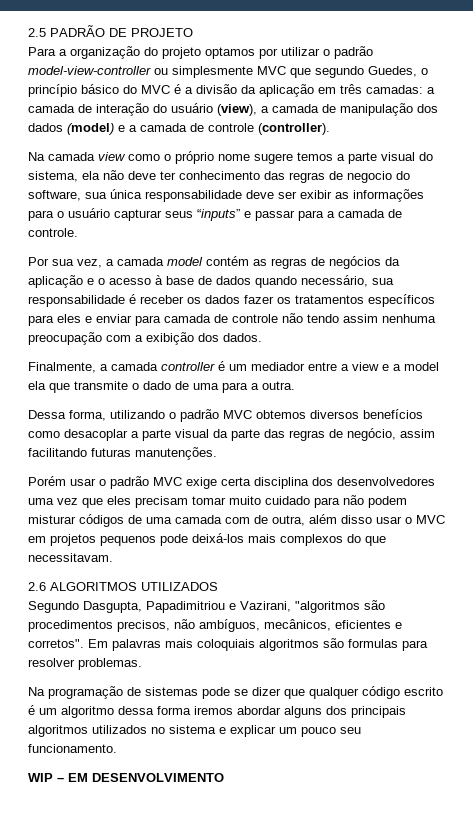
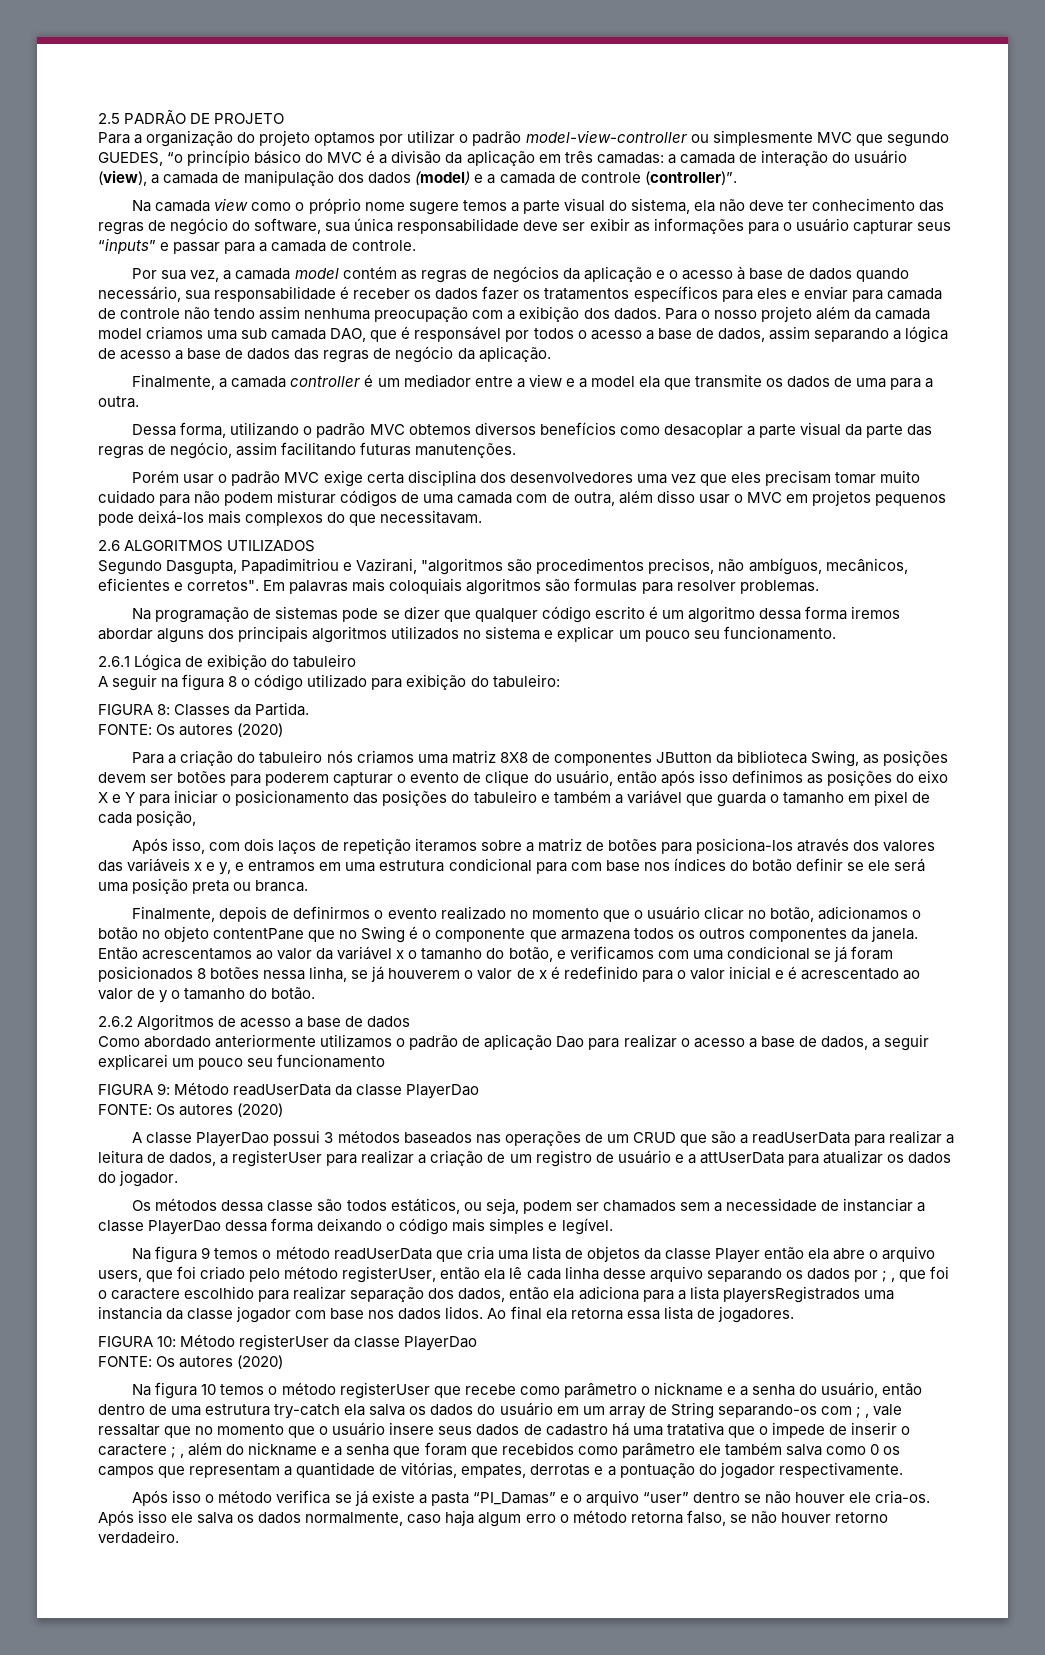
- Para a organização do projeto optamos por utilizar o padrão model-view-controller ou simplesmente MVC que segundo Guedes, o princípio básico do MVC é a divisão da aplicação em três camadas: a camada de interação do usuário (view), a camada de manipulação dos dados (model) e a camada de controle (controller).
+ Para a organização do projeto optamos por utilizar o padrão model-view-controller ou simplesmente MVC que segundo GUEDES, “o princípio básico do MVC é a divisão da aplicação em três camadas: a camada de interação do usuário (view), a camada de manipulação dos dados (model) e a camada de controle (controller)”.
- Na camada view como o próprio nome sugere temos a parte visual do sistema, ela não deve ter conhecimento das regras de negocio do software, sua única responsabilidade deve ser exibir as informações para o usuário capturar seus “inputs” e passar para a camada de controle.
+ Na camada view como o próprio nome sugere temos a parte visual do sistema, ela não deve ter conhecimento das regras de negócio do software, sua única responsabilidade deve ser exibir as informações para o usuário capturar seus “inputs” e passar para a camada de controle.
+ Para o nosso projeto além da camada model criamos uma sub camada DAO, que é responsável por todos o acesso a base de dados, assim separando a lógica de acesso a base de dados das regras de negócio da aplicação.
- Finalmente, a camada controller é um mediador entre a view e a model ela que transmite o dado de uma para a outra.
+ Finalmente, a camada controller é um mediador entre a view e a model ela que transmite os dados de uma para a outra.
- WIP – EM DESENVOLVIMENTO
+ 2.6.1 Lógica de exibição do tabuleiro
+ A seguir na figura 8 o código utilizado para exibição do tabuleiro:
+ FIGURA 8: Classes da Partida.
+ FONTE: Os autores (2020)
+ Para a criação do tabuleiro nós criamos uma matriz 8X8 de componentes JButton da biblioteca Swing, as posições devem ser botões para poderem capturar o evento de clique do usuário, então após isso definimos as posições do eixo X e Y para iniciar o posicionamento das posições do tabuleiro e também a variável que guarda o tamanho em pixel de cada posição,
+ Após isso, com dois laços de repetição iteramos sobre a matriz de botões para posiciona-los através dos valores das variáveis x e y, e entramos em uma estrutura condicional para com base nos índices do botão definir se ele será uma posição preta ou branca.
+ Finalmente, depois de definirmos o evento realizado no momento que o usuário clicar no botão, adicionamos o botão no objeto contentPane que no Swing é o componente que armazena todos os outros componentes da janela. Então acrescentamos ao valor da variável x o tamanho do botão, e verificamos com uma condicional se já foram posicionados 8 botões nessa linha, se já houverem o valor de x é redefinido para o valor inicial e é acrescentado ao valor de y o tamanho do botão.
+ 2.6.2 Algoritmos de acesso a base de dados
+ Como abordado anteriormente utilizamos o padrão de aplicação Dao para realizar o acesso a base de dados, a seguir explicarei um pouco seu funcionamento
+ FIGURA 9: Método readUserData da classe PlayerDao
+ FONTE: Os autores (2020)
+ A classe PlayerDao possui 3 métodos baseados nas operações de um CRUD que são a readUserData para realizar a leitura de dados, a registerUser para realizar a criação de um registro de usuário e a attUserData para atualizar os dados do jogador.
+ Os métodos dessa classe são todos estáticos, ou seja, podem ser chamados sem a necessidade de instanciar a classe PlayerDao dessa forma deixando o código mais simples e legível.
+ Na figura 9 temos o método readUserData que cria uma lista de objetos da classe Player então ela abre o arquivo users, que foi criado pelo método registerUser, então ela lê cada linha desse arquivo separando os dados por ; , que foi o caractere escolhido para realizar separação dos dados, então ela adiciona para a lista playersRegistrados uma instancia da classe jogador com base nos dados lidos. Ao final ela retorna essa lista de jogadores.
+ FIGURA 10: Método registerUser da classe PlayerDao
+ FONTE: Os autores (2020)
+ Na figura 10 temos o método registerUser que recebe como parâmetro o nickname e a senha do usuário, então dentro de uma estrutura try-catch ela salva os dados do usuário em um array de String separando-os com ; , vale ressaltar que no momento que o usuário insere seus dados de cadastro há uma tratativa que o impede de inserir o caractere ; , além do nickname e a senha que foram que recebidos como parâmetro ele também salva como 0 os campos que representam a quantidade de vitórias, empates, derrotas e a pontuação do jogador respectivamente.
+ Após isso o método verifica se já existe a pasta “PI_Damas” e o arquivo “user” dentro se não houver ele cria-os. Após isso ele salva os dados normalmente, caso haja algum erro o método retorna falso, se não houver retorno verdadeiro.

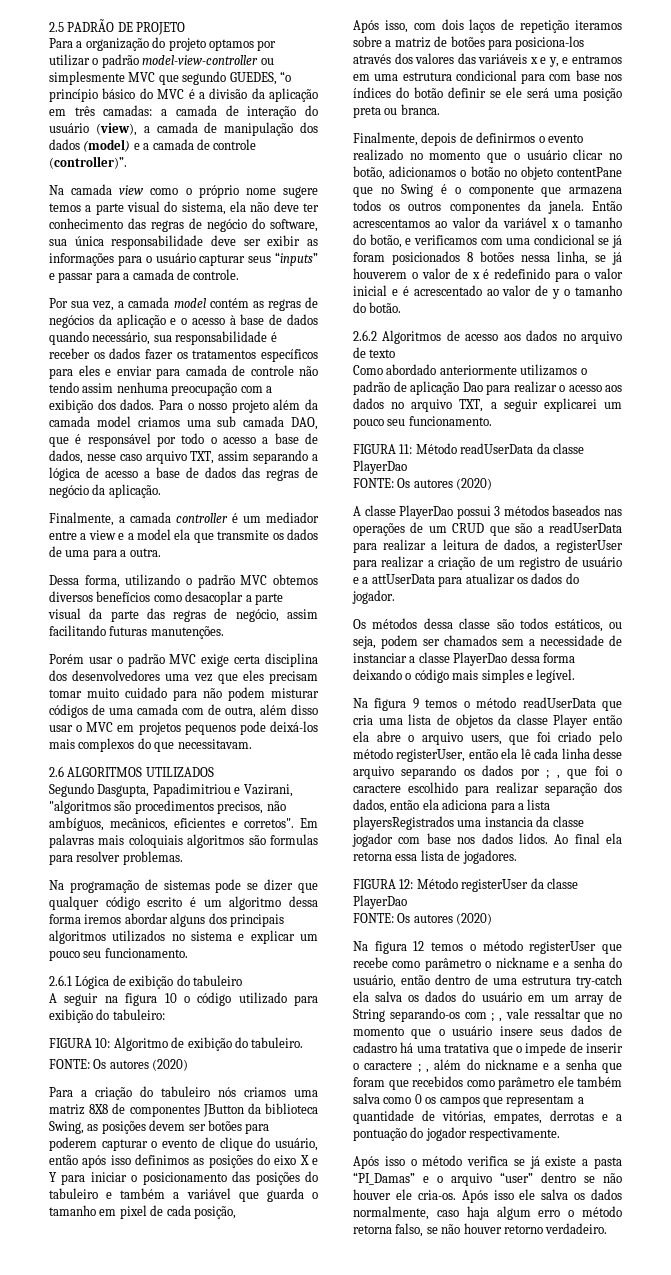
- Para o nosso projeto além da camada model criamos uma sub camada DAO, que é responsável por todos o acesso a base de dados, assim separando a lógica de acesso a base de dados das regras de negócio da aplicação.
+ Para o nosso projeto além da camada model criamos uma sub camada DAO, que é responsável por todo o acesso a base de dados, nesse caso arquivo TXT, assim separando a lógica de acesso a base de dados das regras de negócio da aplicação.
- A seguir na figura 8 o código utilizado para exibição do tabuleiro:
+ A seguir na figura 10 o código utilizado para exibição do tabuleiro:
- FIGURA 8: Classes da Partida.
+ FIGURA 10: Algoritmo de exibição do tabuleiro.
- 2.6.2 Algoritmos de acesso a base de dados
+ 2.6.2 Algoritmos de acesso aos dados no arquivo de texto
- Como abordado anteriormente utilizamos o padrão de aplicação Dao para realizar o acesso a base de dados, a seguir explicarei um pouco seu funcionamento
- FIGURA 9: Método readUserData da classe PlayerDao
+ Como abordado anteriormente utilizamos o padrão de aplicação Dao para realizar o acesso aos dados no arquivo TXT, a seguir explicarei um pouco seu funcionamento.
+ FIGURA 11: Método readUserData da classe PlayerDao
- FIGURA 10: Método registerUser da classe PlayerDao
+ FIGURA 12: Método registerUser da classe PlayerDao
- Na figura 10 temos o método registerUser que recebe como parâmetro o nickname e a senha do usuário, então dentro de uma estrutura try-catch ela salva os dados do usuário em um array de String separando-os com ;
+ Na figura 12 temos o método registerUser que recebe como parâmetro o nickname e a senha do usuário, então dentro de uma estrutura try-catch ela salva os dados do usuário em um array de String separando-os com ;

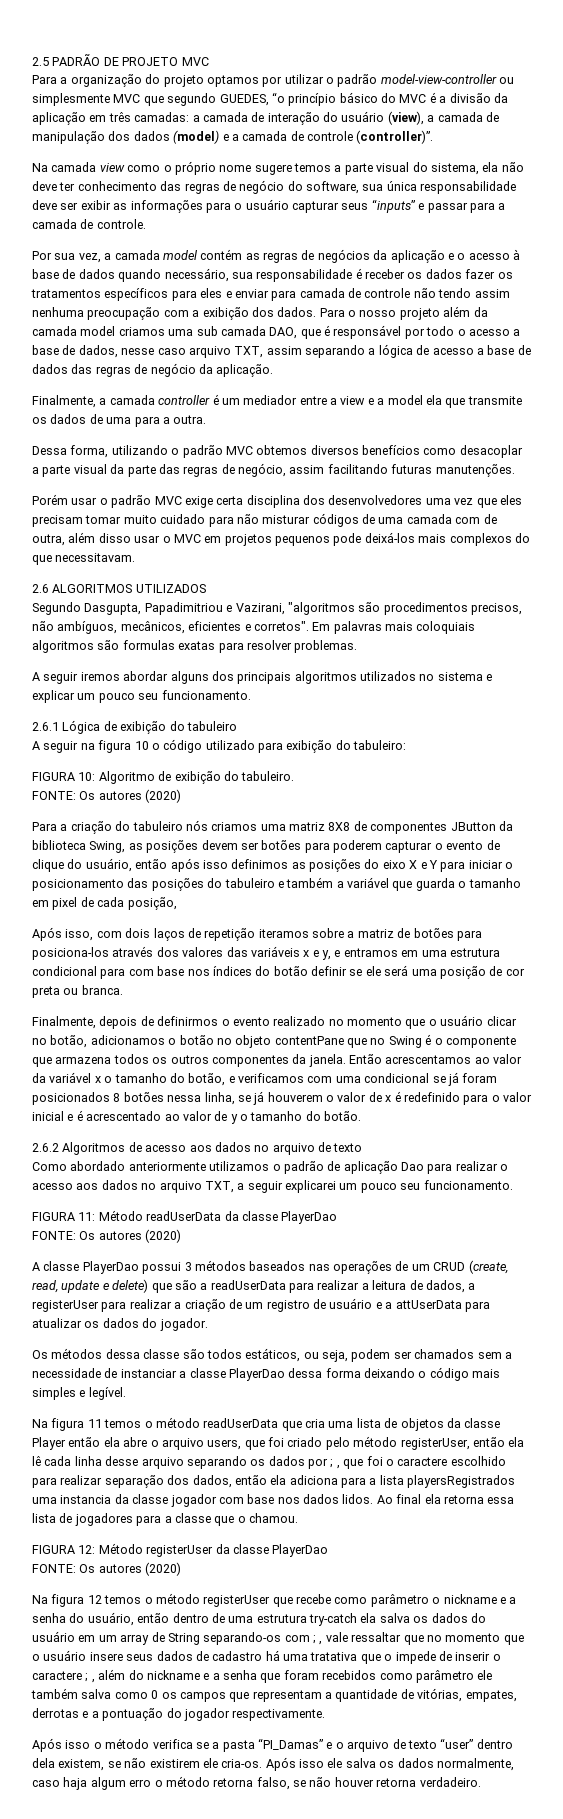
- 2.5 PADRÃO DE PROJETO
+ 2.5 PADRÃO DE PROJETO MVC
- Porém usar o padrão MVC exige certa disciplina dos desenvolvedores uma vez que eles precisam tomar muito cuidado para não podem misturar códigos de uma camada com de outra, além disso usar o MVC em projetos pequenos pode deixá-los mais complexos do que necessitavam.
+ Porém usar o padrão MVC exige certa disciplina dos desenvolvedores uma vez que eles precisam tomar muito cuidado para não misturar códigos de uma camada com de outra, além disso usar o MVC em projetos pequenos pode deixá-los mais complexos do que necessitavam.
- Em palavras mais coloquiais algoritmos são formulas para resolver problemas.
+ Em palavras mais coloquiais algoritmos são formulas exatas para resolver problemas.
- Na programação de sistemas pode se dizer que qualquer código escrito é um algoritmo dessa forma iremos abordar alguns dos principais algoritmos utilizados no sistema e explicar um pouco seu funcionamento.
+ A seguir iremos abordar alguns dos principais algoritmos utilizados no sistema e explicar um pouco seu funcionamento.
- Após isso, com dois laços de repetição iteramos sobre a matriz de botões para posiciona-los através dos valores das variáveis x e y, e entramos em uma estrutura condicional para com base nos índices do botão definir se ele será uma posição preta ou branca.
+ Após isso, com dois laços de repetição iteramos sobre a matriz de botões para posiciona-los através dos valores das variáveis x e y, e entramos em uma estrutura condicional para com base nos índices do botão definir se ele será uma posição de cor preta ou branca.
- A classe PlayerDao possui 3 métodos baseados nas operações de um CRUD que são a readUserData para realizar a leitura de dados, a registerUser para realizar a criação de um registro de usuário e a attUserData para atualizar os dados do jogador.
+ A classe PlayerDao possui 3 métodos baseados nas operações de um CRUD (create, read, update e delete) que são a readUserData para realizar a leitura de dados, a registerUser para realizar a criação de um registro de usuário e a attUserData para atualizar os dados do jogador.
- Na figura 9 temos o método readUserData que cria uma lista de objetos da classe Player então ela abre o arquivo users, que foi criado pelo método registerUser, então ela lê cada linha desse arquivo separando os dados por ;
+ Na figura 11 temos o método readUserData que cria uma lista de objetos da classe Player então ela abre o arquivo users, que foi criado pelo método registerUser, então ela lê cada linha desse arquivo separando os dados por ;
- Ao final ela retorna essa lista de jogadores.
+ Ao final ela retorna essa lista de jogadores para a classe que o chamou.
- , além do nickname e a senha que foram que recebidos como parâmetro ele também salva como 0 os campos que representam a quantidade de vitórias, empates, derrotas e a pontuação do jogador respectivamente.
+ , além do nickname e a senha que foram recebidos como parâmetro ele também salva como 0 os campos que representam a quantidade de vitórias, empates, derrotas e a pontuação do jogador respectivamente.
- Após isso o método verifica se já existe a pasta “PI_Damas” e o arquivo “user” dentro se não houver ele cria-os.
+ Após isso o método verifica se a pasta “PI_Damas” e o arquivo de texto “user” dentro dela existem, se não existirem ele cria-os.
- Após isso ele salva os dados normalmente, caso haja algum erro o método retorna falso, se não houver retorno verdadeiro.
+ Após isso ele salva os dados normalmente, caso haja algum erro o método retorna falso, se não houver retorna verdadeiro.

